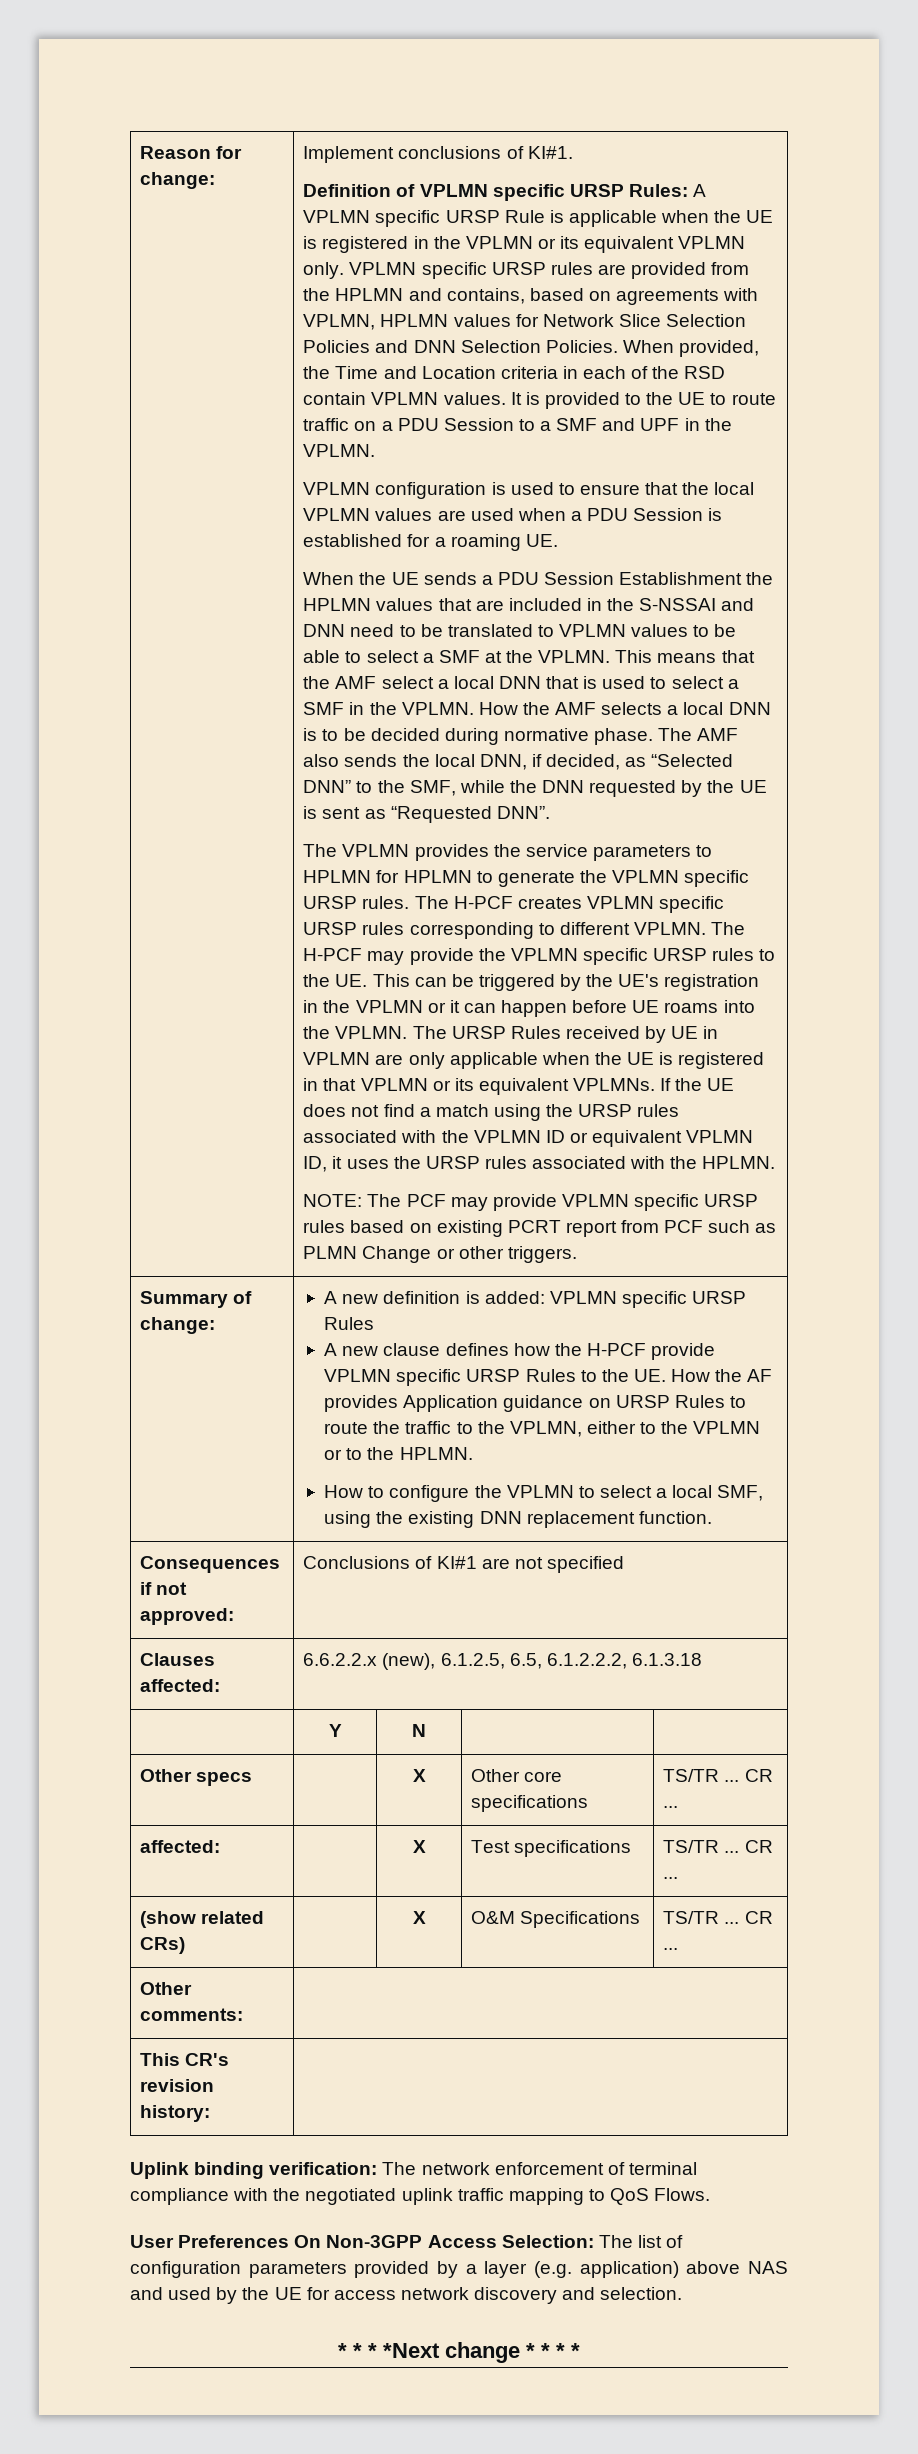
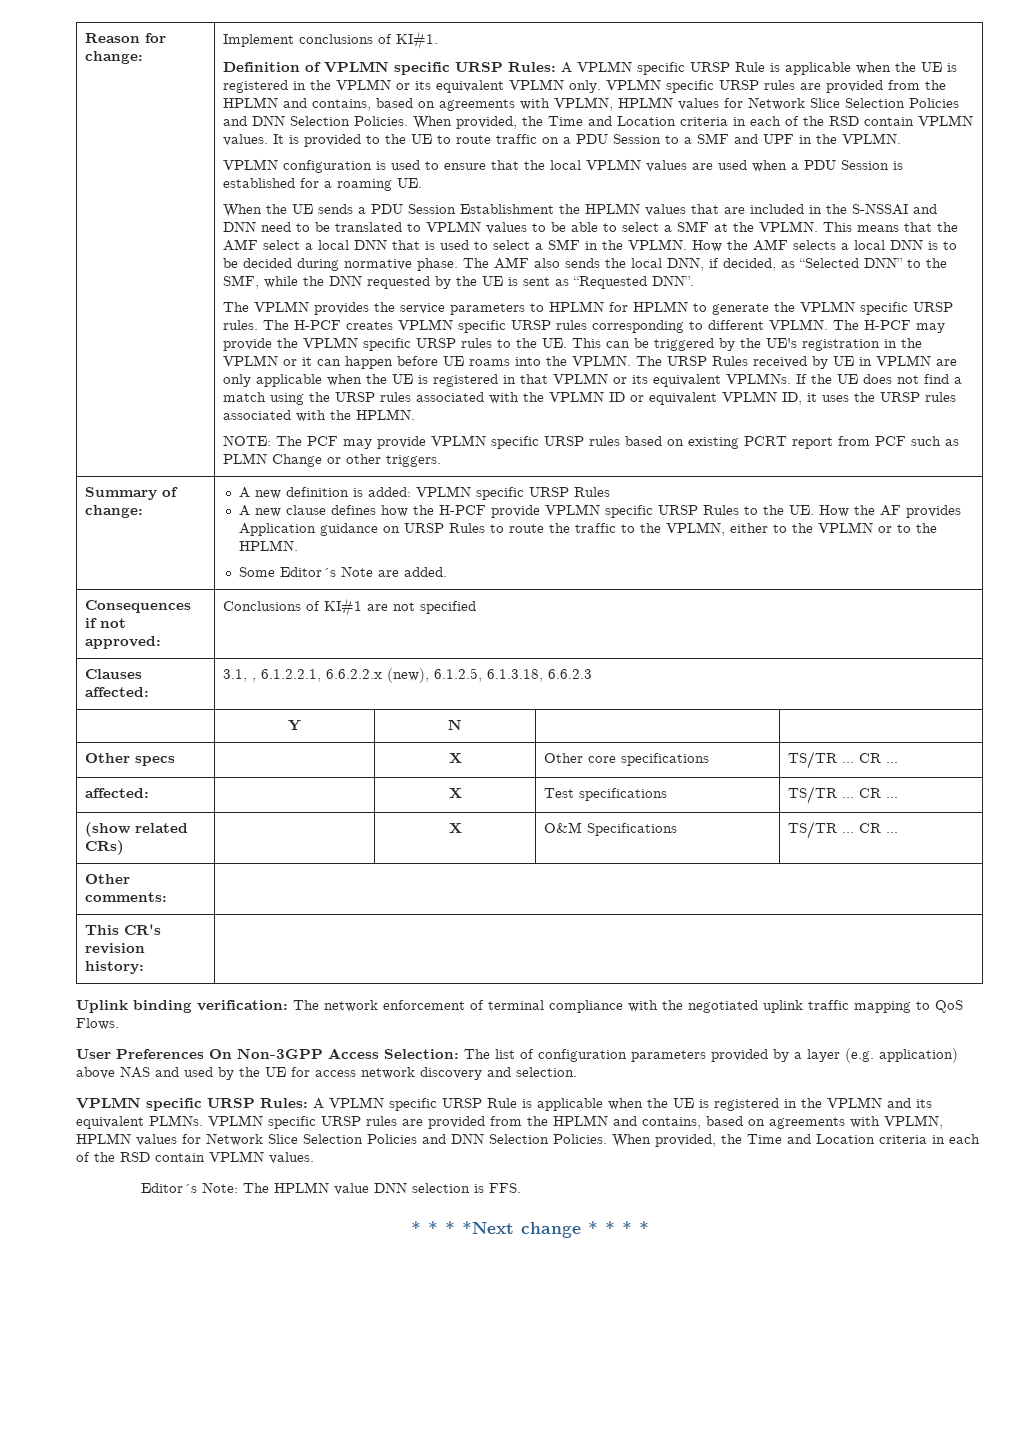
- How to configure the VPLMN to select a local SMF, using the existing DNN replacement function.
+ Some Editor´s Note are added.
- Clauses affected: | 6.6.2.2.x (new), 6.1.2.5, 6.5, 6.1.2.2.2, 6.1.3.18
+ Clauses affected: | 3.1, , 6.1.2.2.1, 6.6.2.2.x (new), 6.1.2.5, 6.1.3.18, 6.6.2.3
+ VPLMN specific URSP Rules: A VPLMN specific URSP Rule is applicable when the UE is registered in the VPLMN and its equivalent PLMNs. VPLMN specific URSP rules are provided from the HPLMN and contains, based on agreements with VPLMN, HPLMN values for Network Slice Selection Policies and DNN Selection Policies. When provided, the Time and Location criteria in each of the RSD contain VPLMN values.
+ Editor´s Note: The HPLMN value DNN selection is FFS.

